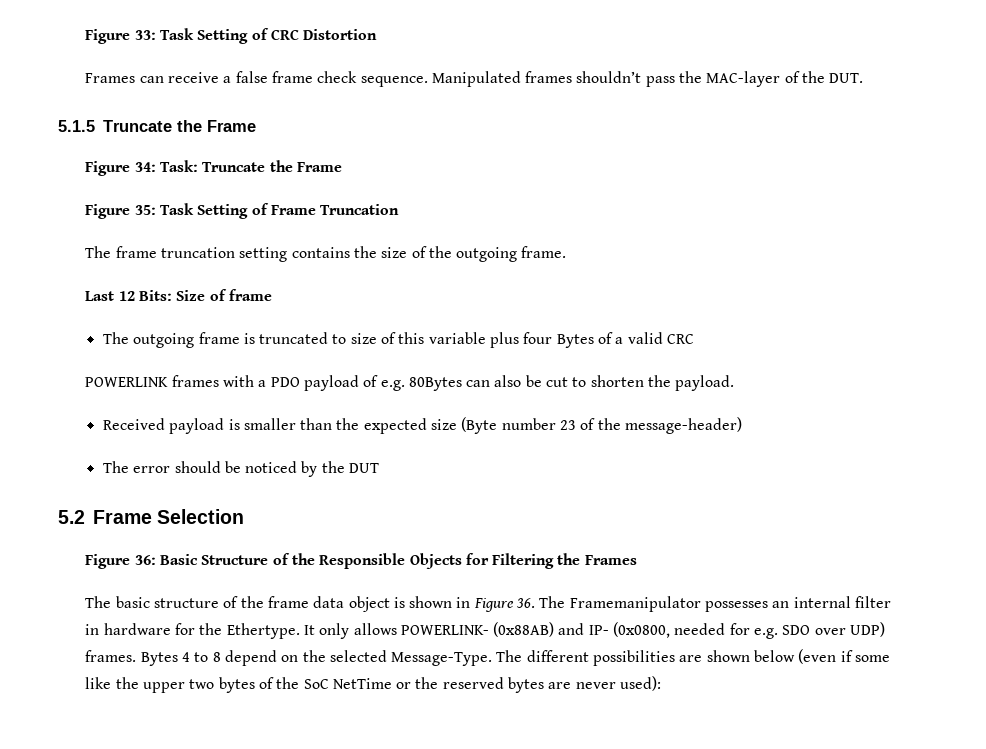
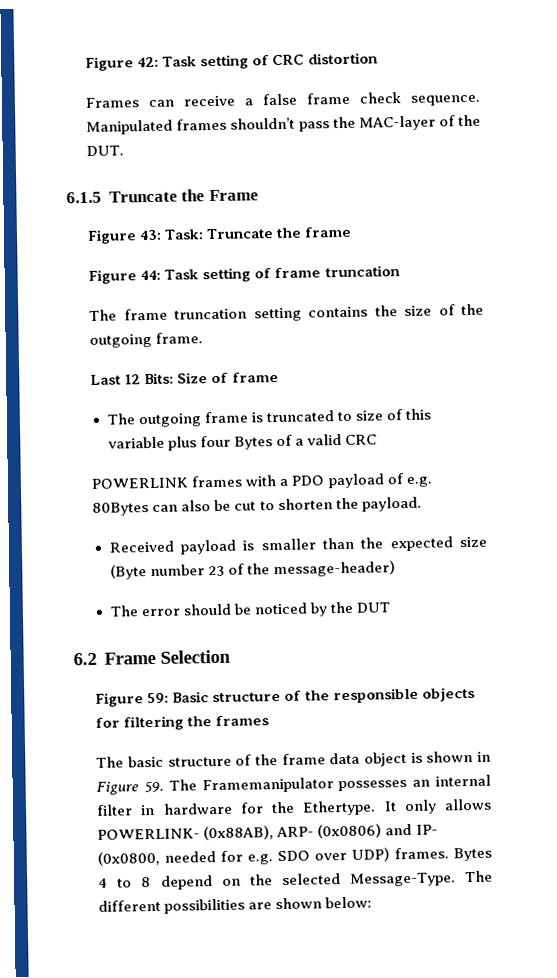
- Figure 33: Task Setting of CRC Distortion
+ Figure 42: Task setting of CRC distortion
- 5.1.5 Truncate the Frame
- Figure 34: Task: Truncate the Frame
- Figure 35: Task Setting of Frame Truncation
+ 6.1.5 Truncate the Frame
+ Figure 43: Task: Truncate the frame
+ Figure 44: Task setting of frame truncation
- 5.2 Frame Selection
+ 6.2 Frame Selection
- Figure 36: Basic Structure of the Responsible Objects for Filtering the Frames
+ Figure 59: Basic structure of the responsible objects for filtering the frames
- The basic structure of the frame data object is shown in Figure 36. The Framemanipulator possesses an internal filter in hardware for the Ethertype.
+ The basic structure of the frame data object is shown in Figure 59. The Framemanipulator possesses an internal filter in hardware for the Ethertype.
- It only allows POWERLINK- (0x88AB) and IP- (0x0800, needed for e.g. SDO over UDP) frames.
+ It only allows POWERLINK- (0x88AB), ARP- (0x0806) and IP- (0x0800, needed for e.g. SDO over UDP) frames.
- The different possibilities are shown below (even if some like the upper two bytes of the SoC NetTime or the reserved bytes are never used):
+ The different possibilities are shown below:

